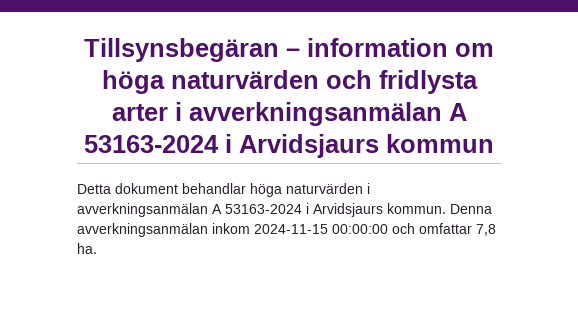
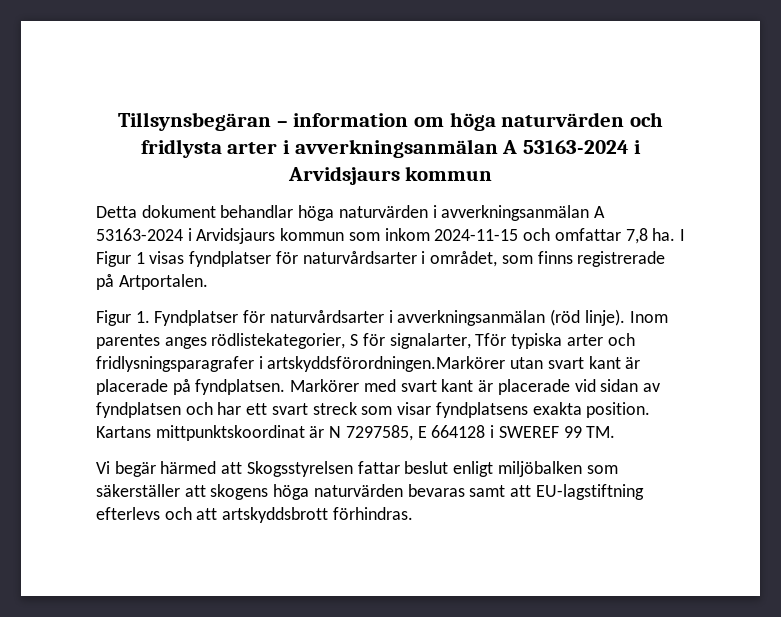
- Detta dokument behandlar höga naturvärden i avverkningsanmälan A 53163-2024 i Arvidsjaurs kommun. Denna avverkningsanmälan inkom 2024-11-15 00:00:00 och omfattar 7,8 ha.
+ Detta dokument behandlar höga naturvärden i avverkningsanmälan A 53163-2024 i Arvidsjaurs kommun som inkom 2024-11-15 och omfattar 7,8 ha.
+ I Figur 1 visas fyndplatser för naturvårdsarter i området, som finns registrerade på Artportalen.
+ Figur 1. Fyndplatser för naturvårdsarter i avverkningsanmälan (röd linje). Inom parentes anges rödlistekategorier, S för signalarter, Tför typiska arter och fridlysningsparagrafer i artskyddsförordningen.Markörer utan svart kant är placerade på fyndplatsen. Markörer med svart kant är placerade vid sidan av fyndplatsen och har ett svart streck som visar fyndplatsens exakta position. Kartans mittpunktskoordinat är N 7297585, E 664128 i SWEREF 99 TM.
+ Vi begär härmed att Skogsstyrelsen fattar beslut enligt miljöbalken som säkerställer att skogens höga naturvärden bevaras samt att EU-lagstiftning efterlevs och att artskyddsbrott förhindras.

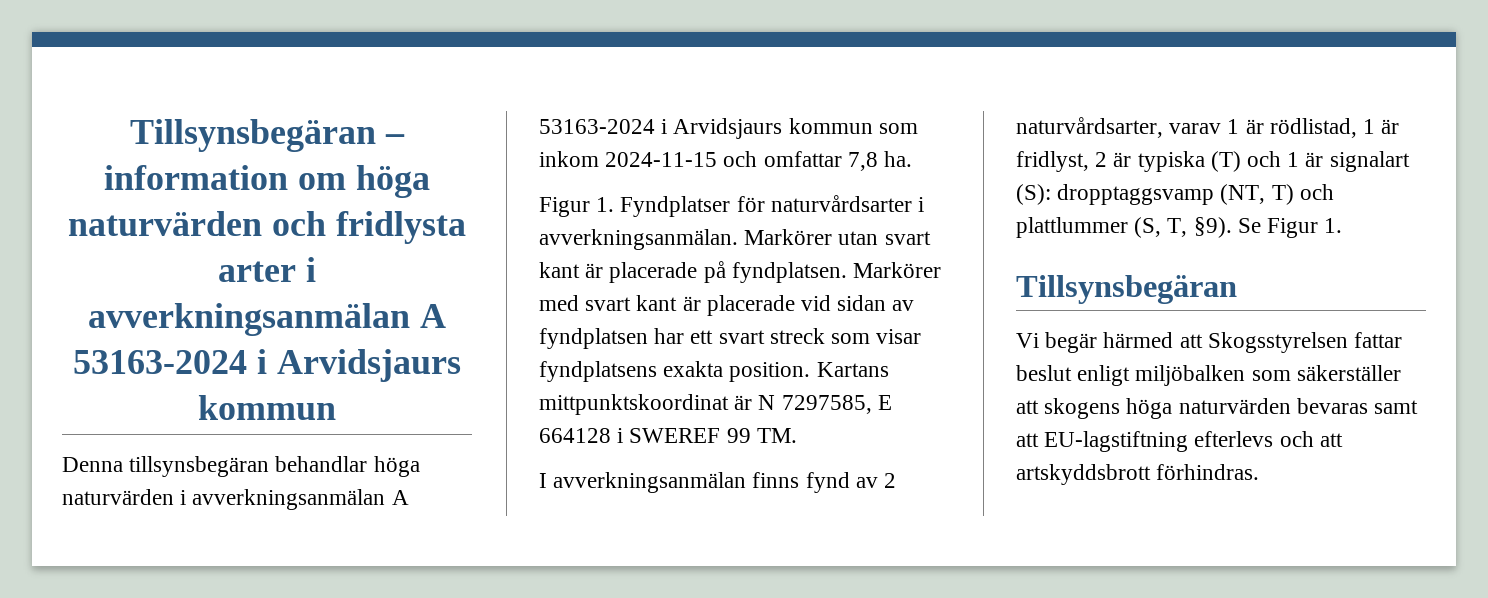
- Detta dokument behandlar höga naturvärden i avverkningsanmälan A 53163-2024 i Arvidsjaurs kommun som inkom 2024-11-15 och omfattar 7,8 ha. I Figur 1 visas fyndplatser för naturvårdsarter i området, som finns registrerade på Artportalen.
+ Denna tillsynsbegäran behandlar höga naturvärden i avverkningsanmälan A 53163-2024 i Arvidsjaurs kommun som inkom 2024-11-15 och omfattar 7,8 ha.
- Figur 1. Fyndplatser för naturvårdsarter i avverkningsanmälan (röd linje). Inom parentes anges rödlistekategorier, S för signalarter, Tför typiska arter och fridlysningsparagrafer i artskyddsförordningen.Markörer utan svart kant är placerade på fyndplatsen.
+ Figur 1. Fyndplatser för naturvårdsarter i avverkningsanmälan. Markörer utan svart kant är placerade på fyndplatsen.
- Markörer med svart kant är placerade vid sidan av fyndplatsen och har ett svart streck som visar fyndplatsens exakta position.
+ Markörer med svart kant är placerade vid sidan av fyndplatsen har ett svart streck som visar fyndplatsens exakta position.
+ I avverkningsanmälan finns fynd av 2 naturvårdsarter, varav 1 är rödlistad, 1 är fridlyst, 2 är typiska (T) och 1 är signalart (S): dropptaggsvamp (NT, T) och plattlummer (S, T, §9). Se Figur 1.
+ Tillsynsbegäran

